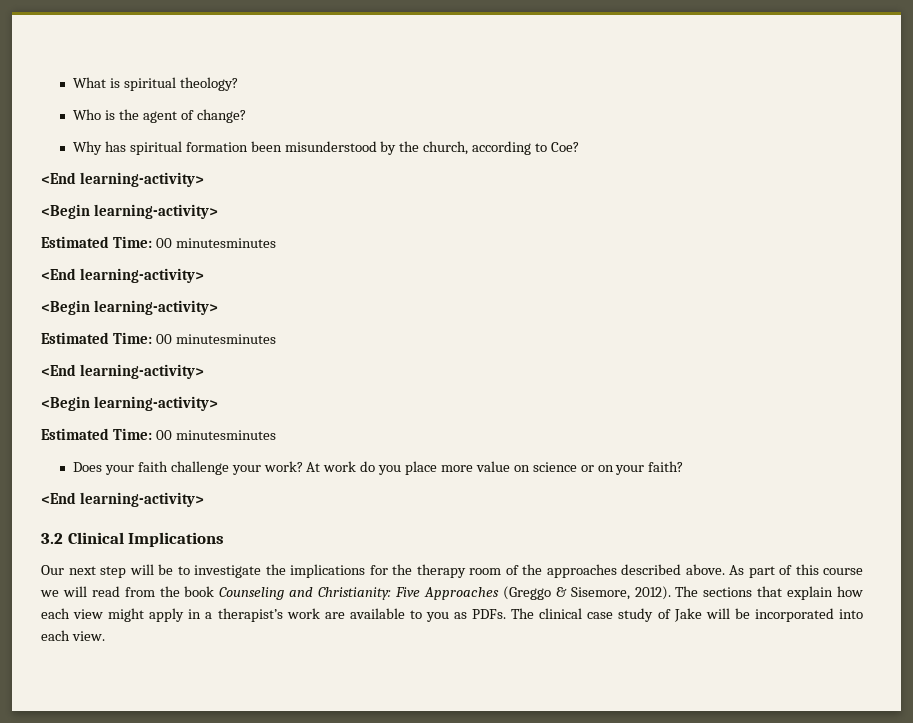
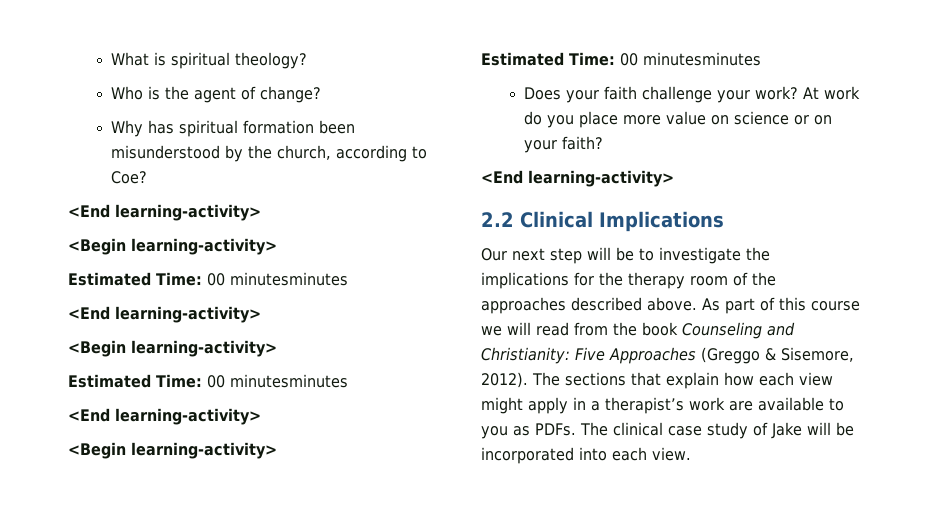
- 3.2 Clinical Implications
+ 2.2 Clinical Implications

